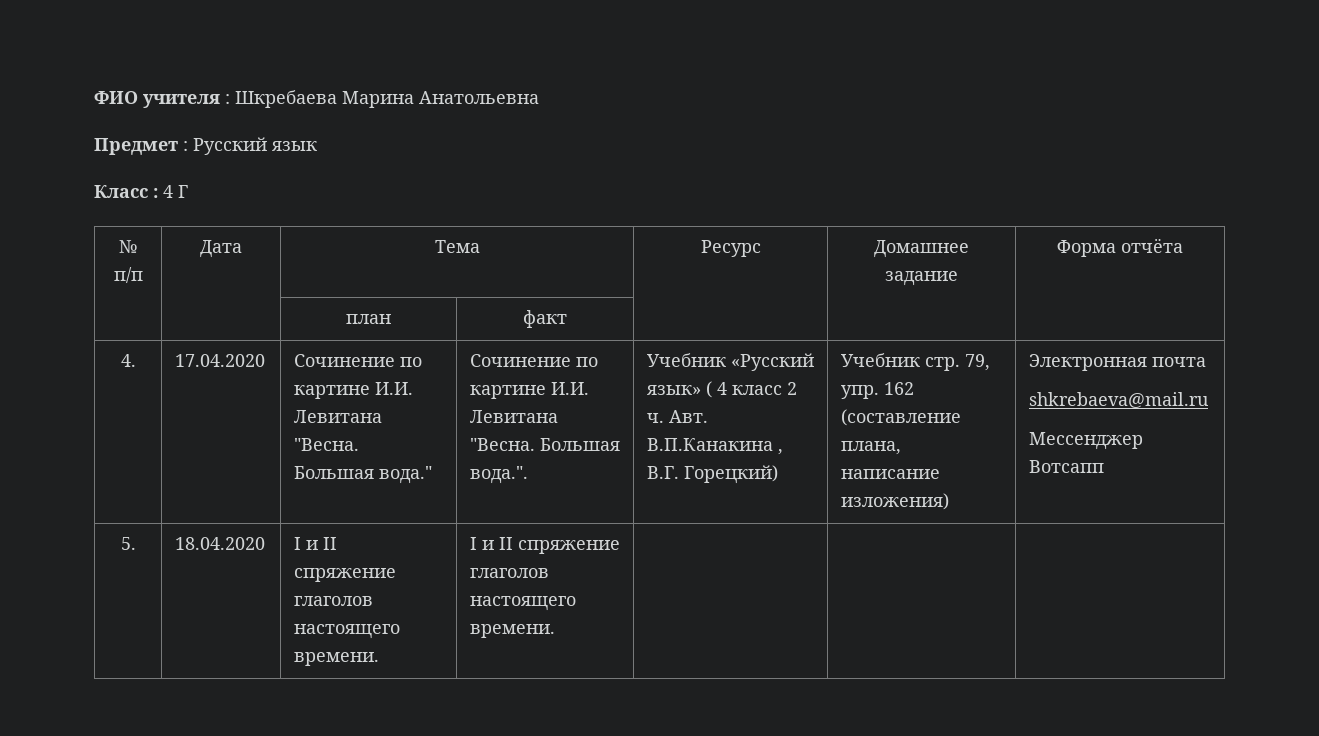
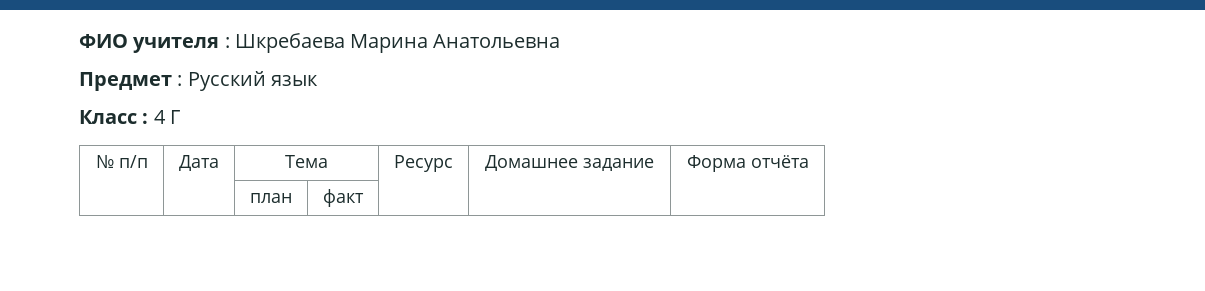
- 4. | 17.04.2020 | Сочинение по картине И.И. Левитана "Весна. Большая вода." | Сочинение по картине И.И. Левитана "Весна. Большая вода.". | Учебник «Русский язык» ( 4 класс 2 ч. Авт. В.П.Канакина , В.Г. Горецкий) | Учебник стр. 79, упр. 162 (составление плана, написание изложения) | Электронная почта
- shkrebaeva@mail.ru
- Мессенджер Вотсапп
- 5. | 18.04.2020 | I и II спряжение глаголов настоящего времени. | I и II спряжение глаголов настоящего времени. | | |

